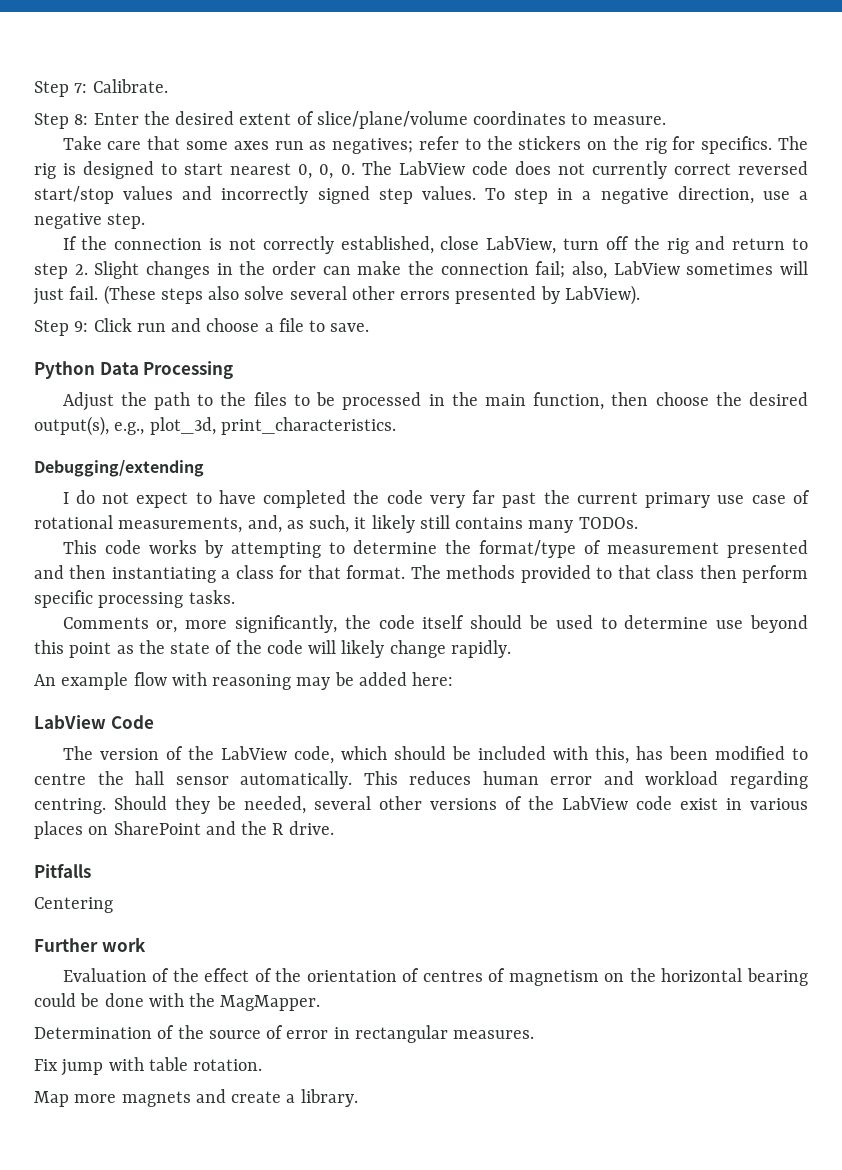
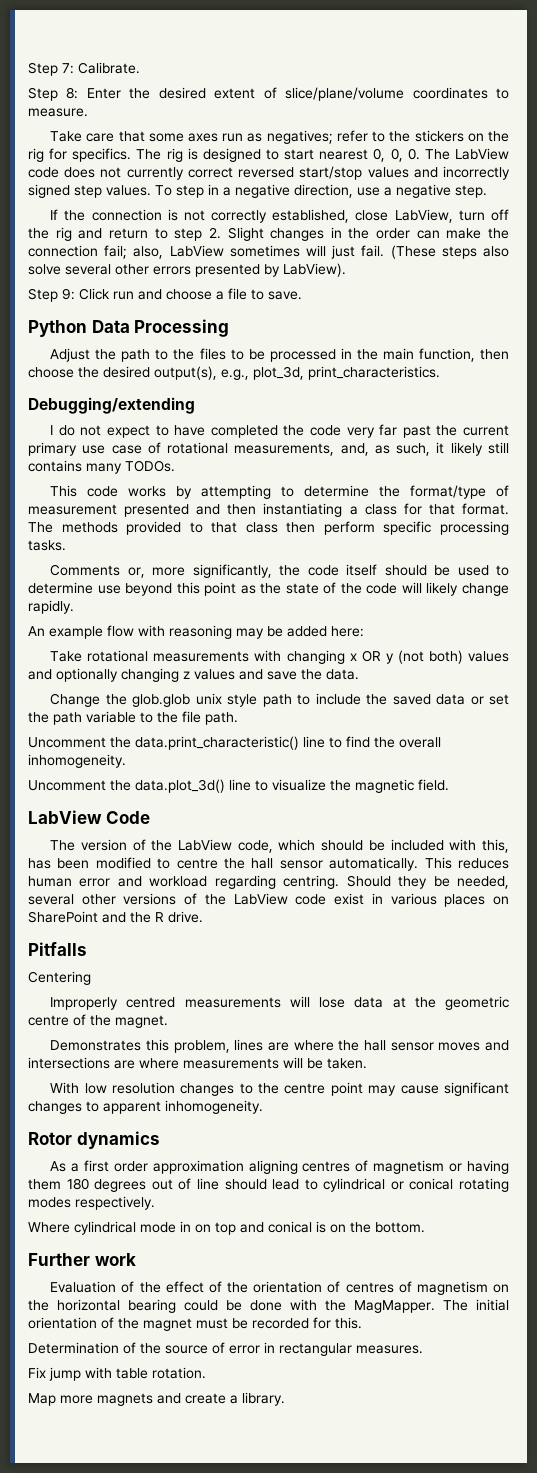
+ Take rotational measurements with changing x OR y (not both) values and optionally changing z values and save the data.
+ Change the glob.glob unix style path to include the saved data or set the path variable to the file path.
+ Uncomment the data.print_characteristic() line to find the overall inhomogeneity.
+ Uncomment the data.plot_3d() line to visualize the magnetic field.
+ Improperly centred measurements will lose data at the geometric centre of the magnet.
+ Demonstrates this problem, lines are where the hall sensor moves and intersections are where measurements will be taken.
+ With low resolution changes to the centre point may cause significant changes to apparent inhomogeneity.
+ Rotor dynamics
+ As a first order approximation aligning centres of magnetism or having them 180 degrees out of line should lead to cylindrical or conical rotating modes respectively.
+ Where cylindrical mode in on top and conical is on the bottom.
+ The initial orientation of the magnet must be recorded for this.

